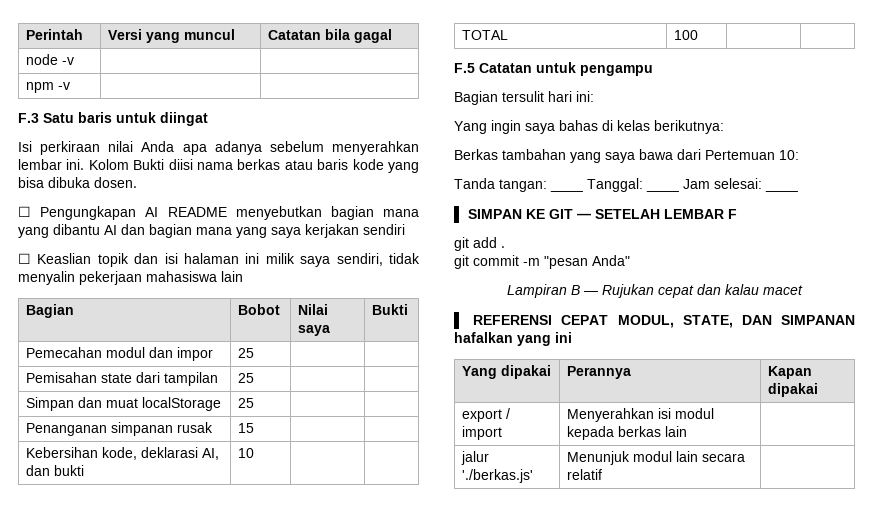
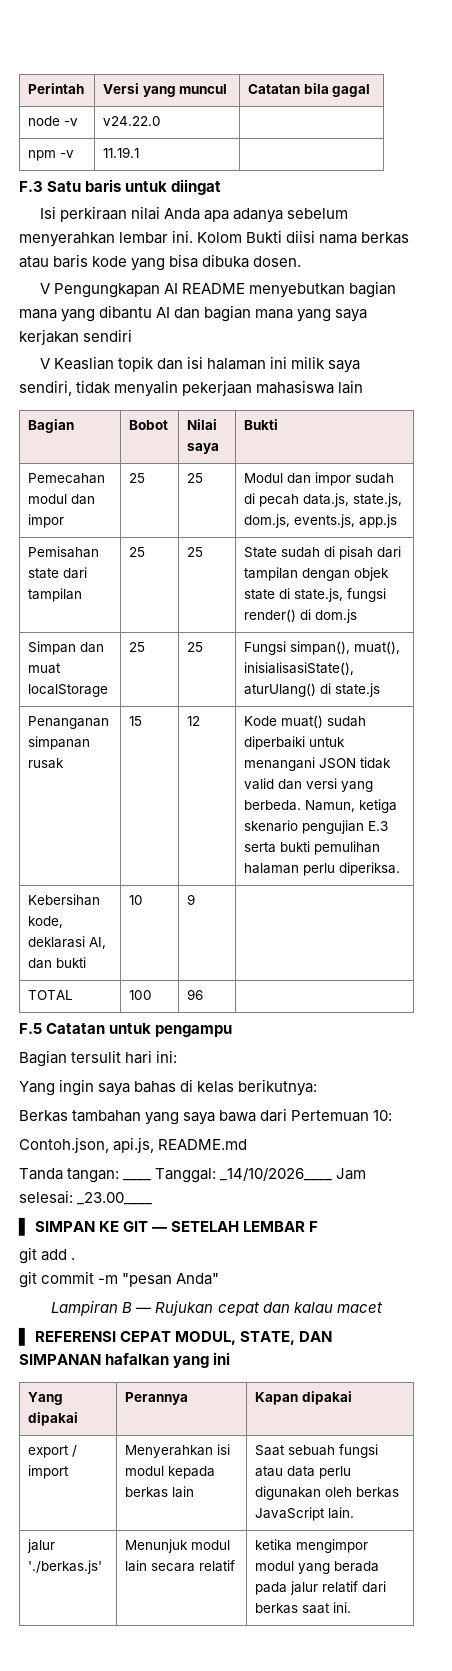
- node -v | |
+ node -v | v24.22.0 |
- npm -v | |
+ npm -v | 11.19.1 |
- ☐ Pengungkapan AI README menyebutkan bagian mana yang dibantu AI dan bagian mana yang saya kerjakan sendiri
+ V Pengungkapan AI README menyebutkan bagian mana yang dibantu AI dan bagian mana yang saya kerjakan sendiri
- ☐ Keaslian topik dan isi halaman ini milik saya sendiri, tidak menyalin pekerjaan mahasiswa lain
+ V Keaslian topik dan isi halaman ini milik saya sendiri, tidak menyalin pekerjaan mahasiswa lain
- Pemecahan modul dan impor | 25 | |
+ Pemecahan modul dan impor | 25 | 25 | Modul dan impor sudah di pecah data.js, state.js, dom.js, events.js, app.js
- Pemisahan state dari tampilan | 25 | |
+ Pemisahan state dari tampilan | 25 | 25 | State sudah di pisah dari tampilan dengan objek state di state.js, fungsi render() di dom.js
- Simpan dan muat localStorage | 25 | |
- Penanganan simpanan rusak | 15 | |
+ Simpan dan muat localStorage | 25 | 25 | Fungsi simpan(), muat(), inisialisasiState(), aturUlang() di state.js
+ Penanganan simpanan rusak | 15 | 12 | Kode muat() sudah diperbaiki untuk menangani JSON tidak valid dan versi yang berbeda. Namun, ketiga skenario pengujian E.3 serta bukti pemulihan halaman perlu diperiksa.
- Kebersihan kode, deklarasi AI, dan bukti | 10 | |
+ Kebersihan kode, deklarasi AI, dan bukti | 10 | 9 |
- TOTAL | 100 | |
+ TOTAL | 100 | 96 |
+ Contoh.json, api.js, README.md
- Tanda tangan: ____ Tanggal: ____ Jam selesai: ____
+ Tanda tangan: ____ Tanggal: _14/10/2026____ Jam selesai: _23.00____
- export / import | Menyerahkan isi modul kepada berkas lain |
+ export / import | Menyerahkan isi modul kepada berkas lain | Saat sebuah fungsi atau data perlu digunakan oleh berkas JavaScript lain.
- jalur './berkas.js' | Menunjuk modul lain secara relatif |
+ jalur './berkas.js' | Menunjuk modul lain secara relatif | ketika mengimpor modul yang berada pada jalur relatif dari berkas saat ini.

